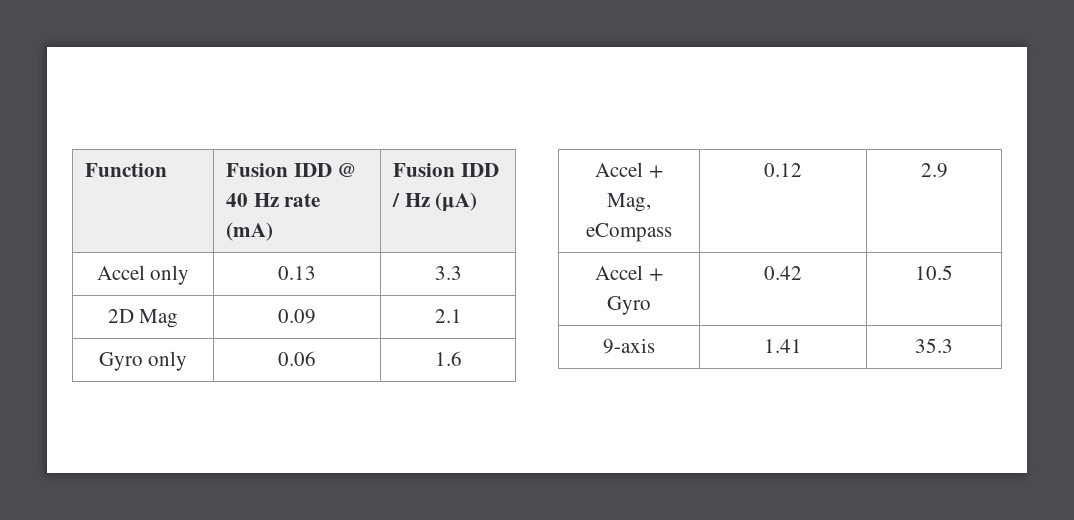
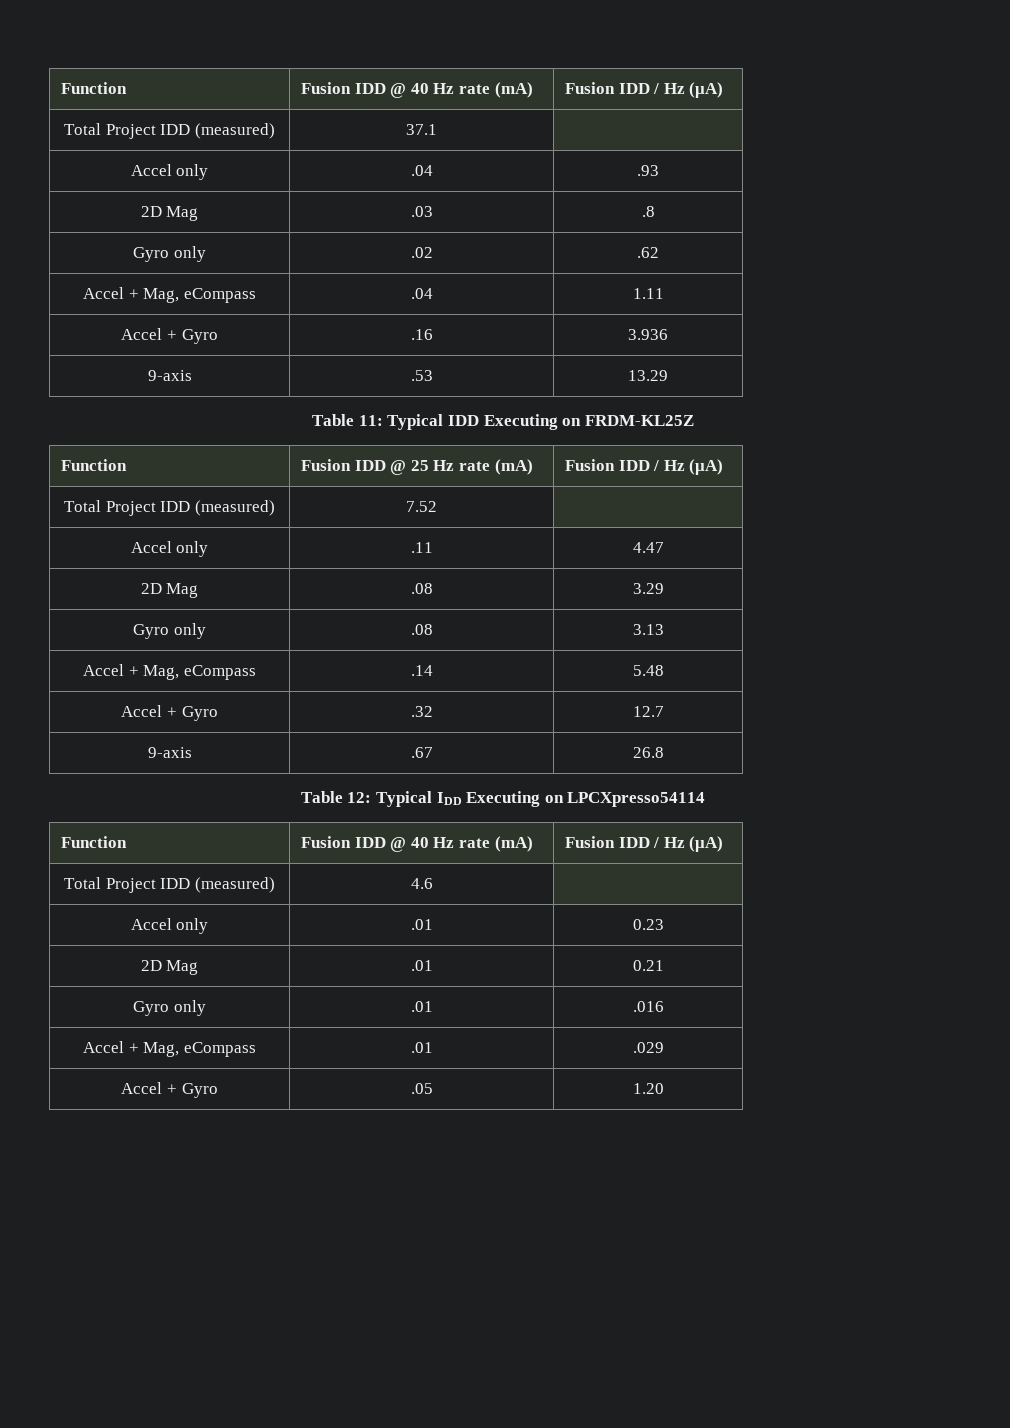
- Accel only | 0.13 | 3.3
- 2D Mag | 0.09 | 2.1
- Gyro only | 0.06 | 1.6
- Accel + Mag, eCompass | 0.12 | 2.9
- Accel + Gyro | 0.42 | 10.5
- 9-axis | 1.41 | 35.3
+ Total Project IDD (measured) | 37.1 |
+ Accel only | .04 | .93
+ 2D Mag | .03 | .8
+ Gyro only | .02 | .62
+ Accel + Mag, eCompass | .04 | 1.11
+ Accel + Gyro | .16 | 3.936
+ 9-axis | .53 | 13.29
+ Table 11: Typical IDD Executing on FRDM-KL25Z
+ Function | Fusion IDD @ 25 Hz rate (mA) | Fusion IDD / Hz (μA)
+ Total Project IDD (measured) | 7.52 |
+ Accel only | .11 | 4.47
+ 2D Mag | .08 | 3.29
+ Gyro only | .08 | 3.13
+ Accel + Mag, eCompass | .14 | 5.48
+ Accel + Gyro | .32 | 12.7
+ 9-axis | .67 | 26.8
+ Table 12: Typical IDD Executing on LPCXpresso54114
+ Function | Fusion IDD @ 40 Hz rate (mA) | Fusion IDD / Hz (μA)
+ Total Project IDD (measured) | 4.6 |
+ Accel only | .01 | 0.23
+ 2D Mag | .01 | 0.21
+ Gyro only | .01 | .016
+ Accel + Mag, eCompass | .01 | .029
+ Accel + Gyro | .05 | 1.20

